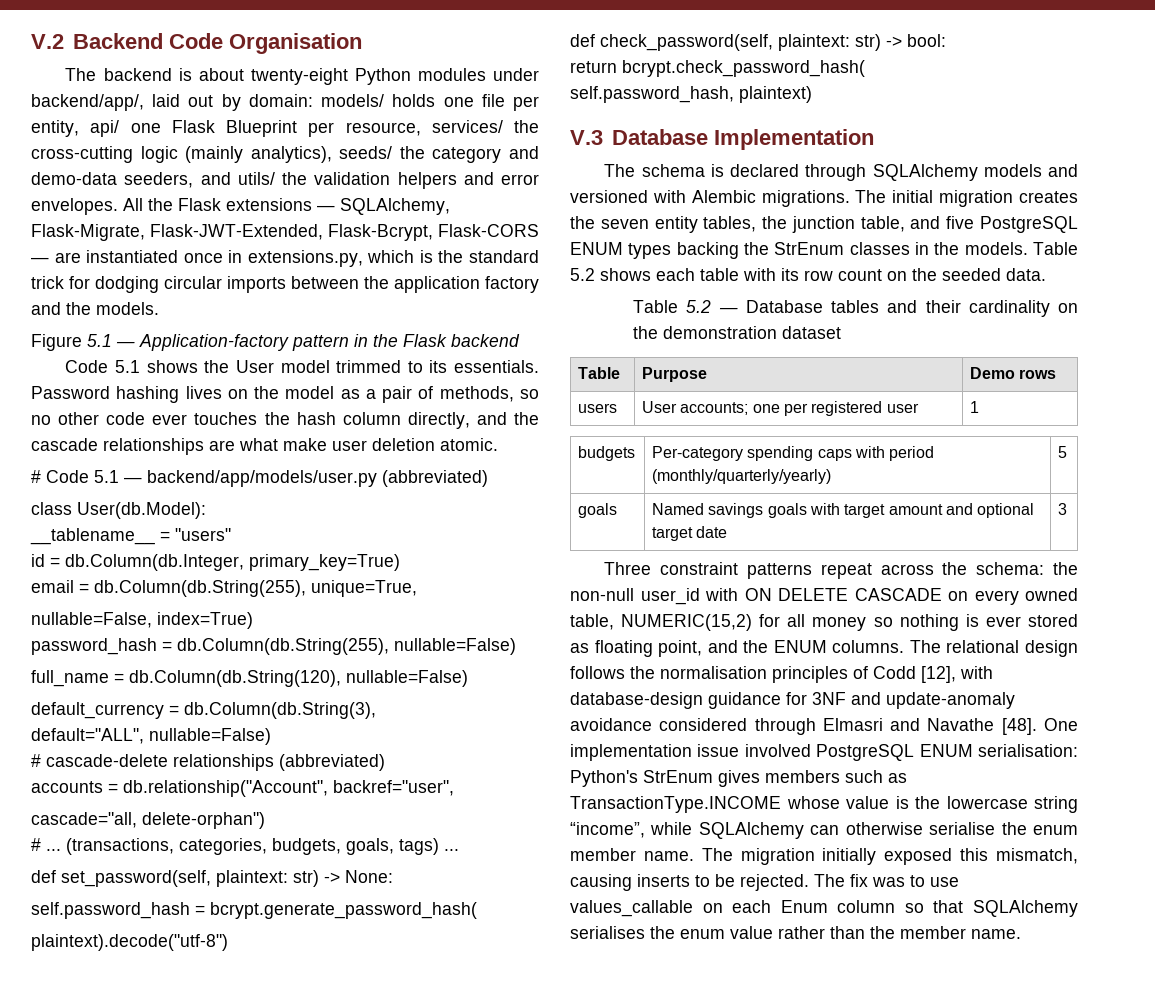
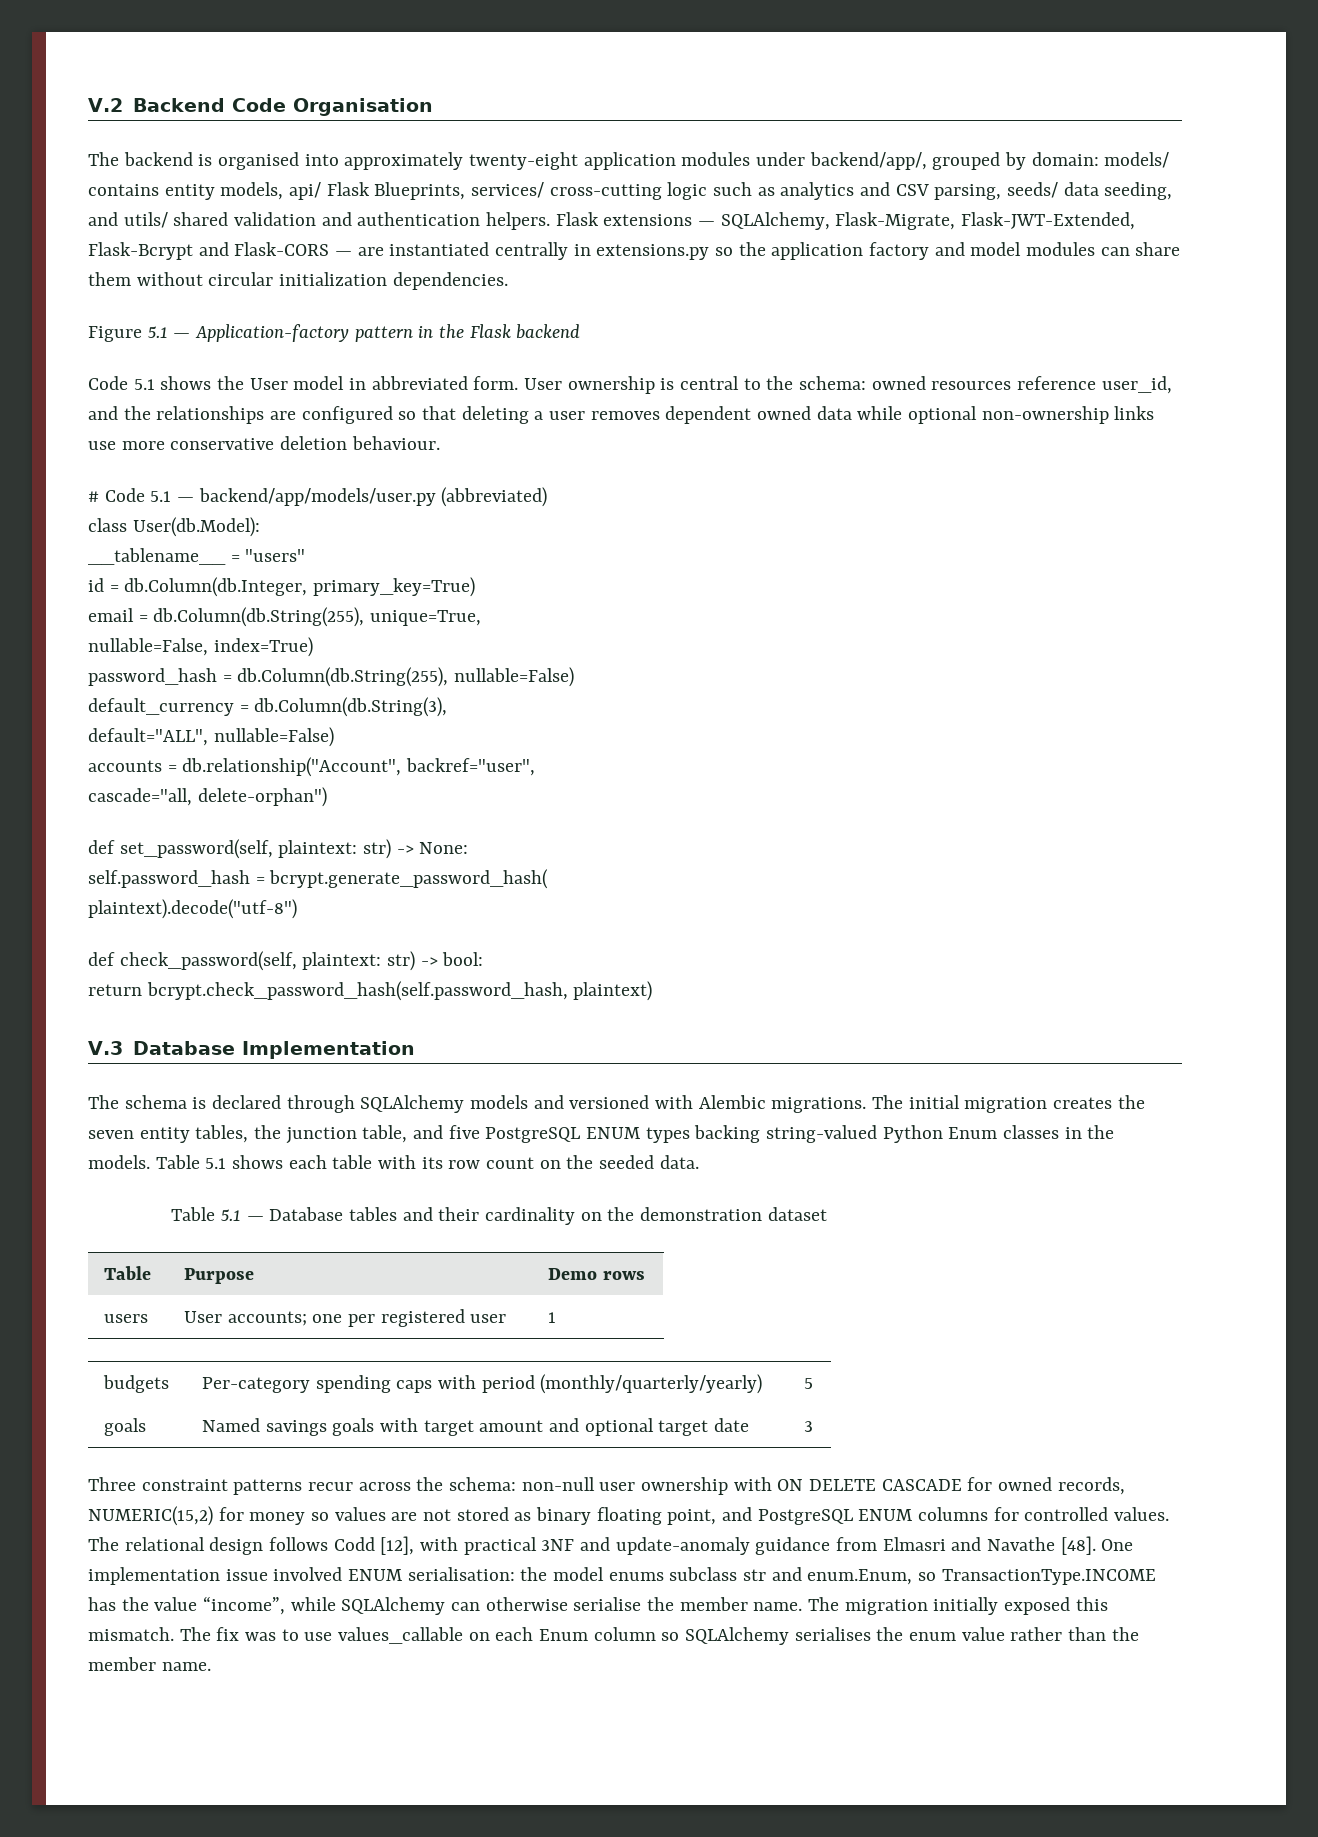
- The backend is about twenty-eight Python modules under backend/app/, laid out by domain: models/ holds one file per entity, api/ one Flask Blueprint per resource, services/ the cross-cutting logic (mainly analytics), seeds/ the category and demo-data seeders, and utils/ the validation helpers and error envelopes. All the Flask extensions — SQLAlchemy, Flask-Migrate, Flask-JWT-Extended, Flask-Bcrypt, Flask-CORS — are instantiated once in extensions.py, which is the standard trick for dodging circular imports between the application factory and the models.
+ The backend is organised into approximately twenty-eight application modules under backend/app/, grouped by domain: models/ contains entity models, api/ Flask Blueprints, services/ cross-cutting logic such as analytics and CSV parsing, seeds/ data seeding, and utils/ shared validation and authentication helpers. Flask extensions — SQLAlchemy, Flask-Migrate, Flask-JWT-Extended, Flask-Bcrypt and Flask-CORS — are instantiated centrally in extensions.py so the application factory and model modules can share them without circular initialization dependencies.
- Code 5.1 shows the User model trimmed to its essentials. Password hashing lives on the model as a pair of methods, so no other code ever touches the hash column directly, and the cascade relationships are what make user deletion atomic.
+ Code 5.1 shows the User model in abbreviated form. User ownership is central to the schema: owned resources reference user_id, and the relationships are configured so that deleting a user removes dependent owned data while optional non-ownership links use more conservative deletion behaviour.
- full_name = db.Column(db.String(120), nullable=False)
- # cascade-delete relationships (abbreviated)
- # ... (transactions, categories, budgets, goals, tags) ...
- return bcrypt.check_password_hash(
- self.password_hash, plaintext)
+ return bcrypt.check_password_hash(self.password_hash, plaintext)
- The initial migration creates the seven entity tables, the junction table, and five PostgreSQL ENUM types backing the StrEnum classes in the models.
+ The initial migration creates the seven entity tables, the junction table, and five PostgreSQL ENUM types backing string-valued Python Enum classes in the models.
- Table 5.2 shows each table with its row count on the seeded data.
+ Table 5.1 shows each table with its row count on the seeded data.
- Table 5.2 — Database tables and their cardinality on the demonstration dataset
+ Table 5.1 — Database tables and their cardinality on the demonstration dataset
- Three constraint patterns repeat across the schema: the non-null user_id with ON DELETE CASCADE on every owned table, NUMERIC(15,2) for all money so nothing is ever stored as floating point, and the ENUM columns. The relational design follows the normalisation principles of Codd [12], with database-design guidance for 3NF and update-anomaly avoidance considered through Elmasri and Navathe [48].
+ Three constraint patterns recur across the schema: non-null user ownership with ON DELETE CASCADE for owned records, NUMERIC(15,2) for money so values are not stored as binary floating point, and PostgreSQL ENUM columns for controlled values. The relational design follows Codd [12], with practical 3NF and update-anomaly guidance from Elmasri and Navathe [48].
- One implementation issue involved PostgreSQL ENUM serialisation: Python's StrEnum gives members such as TransactionType.INCOME whose value is the lowercase string “income”, while SQLAlchemy can otherwise serialise the enum member name.
+ One implementation issue involved ENUM serialisation: the model enums subclass str and enum.Enum, so TransactionType.INCOME has the value “income”, while SQLAlchemy can otherwise serialise the member name.
- The migration initially exposed this mismatch, causing inserts to be rejected.
+ The migration initially exposed this mismatch.
- The fix was to use values_callable on each Enum column so that SQLAlchemy serialises the enum value rather than the member name.
+ The fix was to use values_callable on each Enum column so SQLAlchemy serialises the enum value rather than the member name.

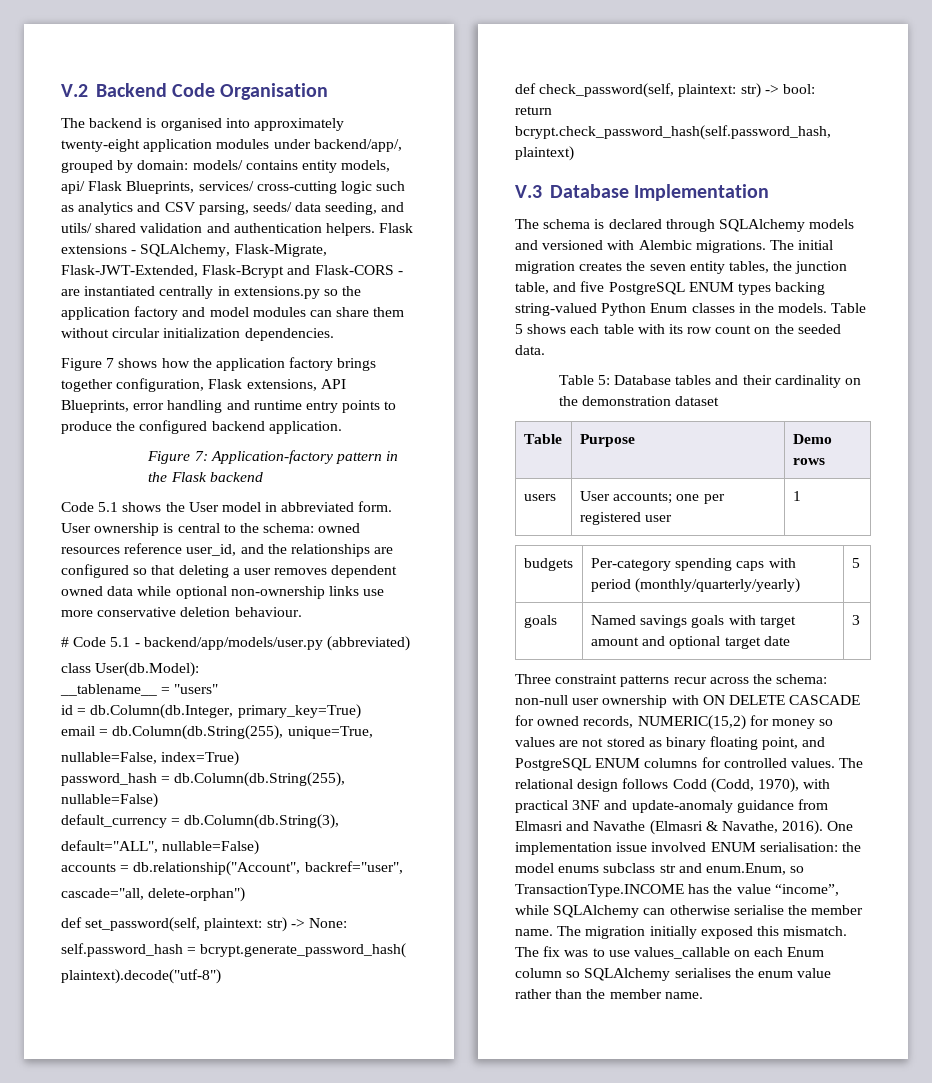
- Flask extensions — SQLAlchemy, Flask-Migrate, Flask-JWT-Extended, Flask-Bcrypt and Flask-CORS — are instantiated centrally in extensions.py so the application factory and model modules can share them without circular initialization dependencies.
+ Flask extensions - SQLAlchemy, Flask-Migrate, Flask-JWT-Extended, Flask-Bcrypt and Flask-CORS - are instantiated centrally in extensions.py so the application factory and model modules can share them without circular initialization dependencies.
- Figure 5.1 — Application-factory pattern in the Flask backend
+ Figure 7 shows how the application factory brings together configuration, Flask extensions, API Blueprints, error handling and runtime entry points to produce the configured backend application.
+ Figure 7: Application-factory pattern in the Flask backend
- # Code 5.1 — backend/app/models/user.py (abbreviated)
+ # Code 5.1 - backend/app/models/user.py (abbreviated)
- Table 5.1 shows each table with its row count on the seeded data.
+ Table 5 shows each table with its row count on the seeded data.
- Table 5.1 — Database tables and their cardinality on the demonstration dataset
+ Table 5: Database tables and their cardinality on the demonstration dataset
- The relational design follows Codd [12], with practical 3NF and update-anomaly guidance from Elmasri and Navathe [48].
+ The relational design follows Codd (Codd, 1970), with practical 3NF and update-anomaly guidance from Elmasri and Navathe (Elmasri & Navathe, 2016).

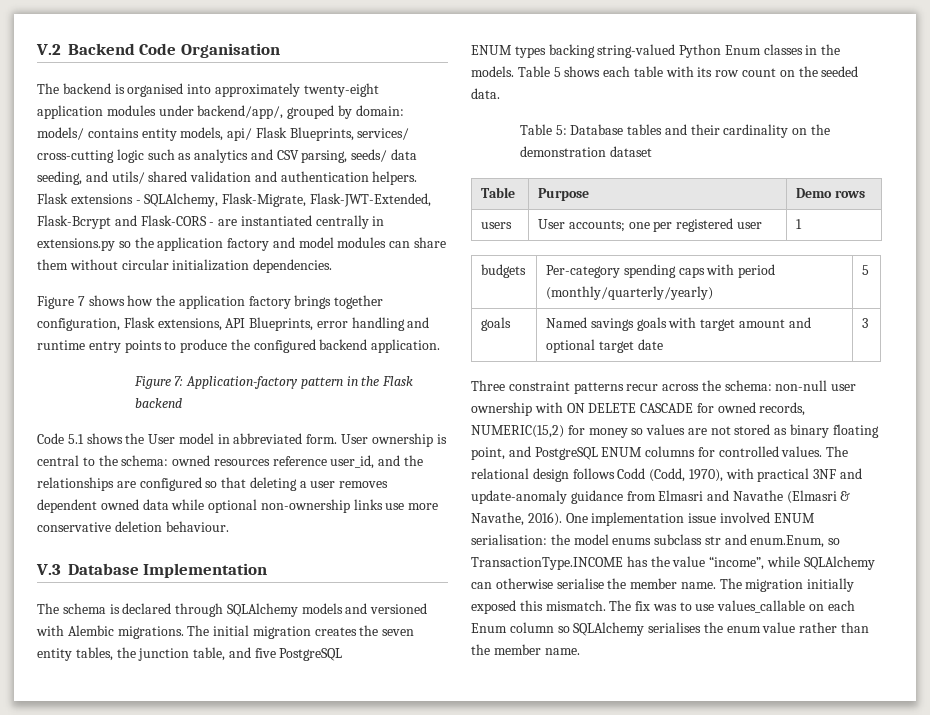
- # Code 5.1 - backend/app/models/user.py (abbreviated)
- class User(db.Model):
- __tablename__ = "users"
- id = db.Column(db.Integer, primary_key=True)
- email = db.Column(db.String(255), unique=True,
- nullable=False, index=True)
- password_hash = db.Column(db.String(255), nullable=False)
- default_currency = db.Column(db.String(3),
- default="ALL", nullable=False)
- accounts = db.relationship("Account", backref="user",
- cascade="all, delete-orphan")
- def set_password(self, plaintext: str) -> None:
- self.password_hash = bcrypt.generate_password_hash(
- plaintext).decode("utf-8")
- def check_password(self, plaintext: str) -> bool:
- return bcrypt.check_password_hash(self.password_hash, plaintext)
- The initial migration creates the seven entity tables, the junction table, and five PostgreSQL ENUM types backing string-valued Python Enum classes in the models.
+ The initial migration creates the seven entity tables, the junction table, and five PostgreSQL
+ ENUM types backing string-valued Python Enum classes in the models.

